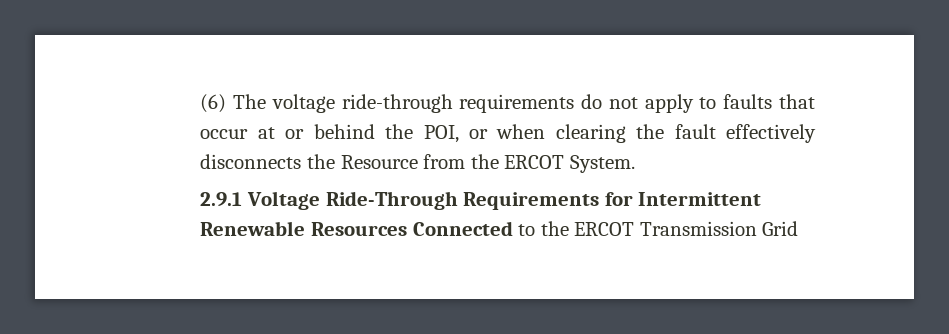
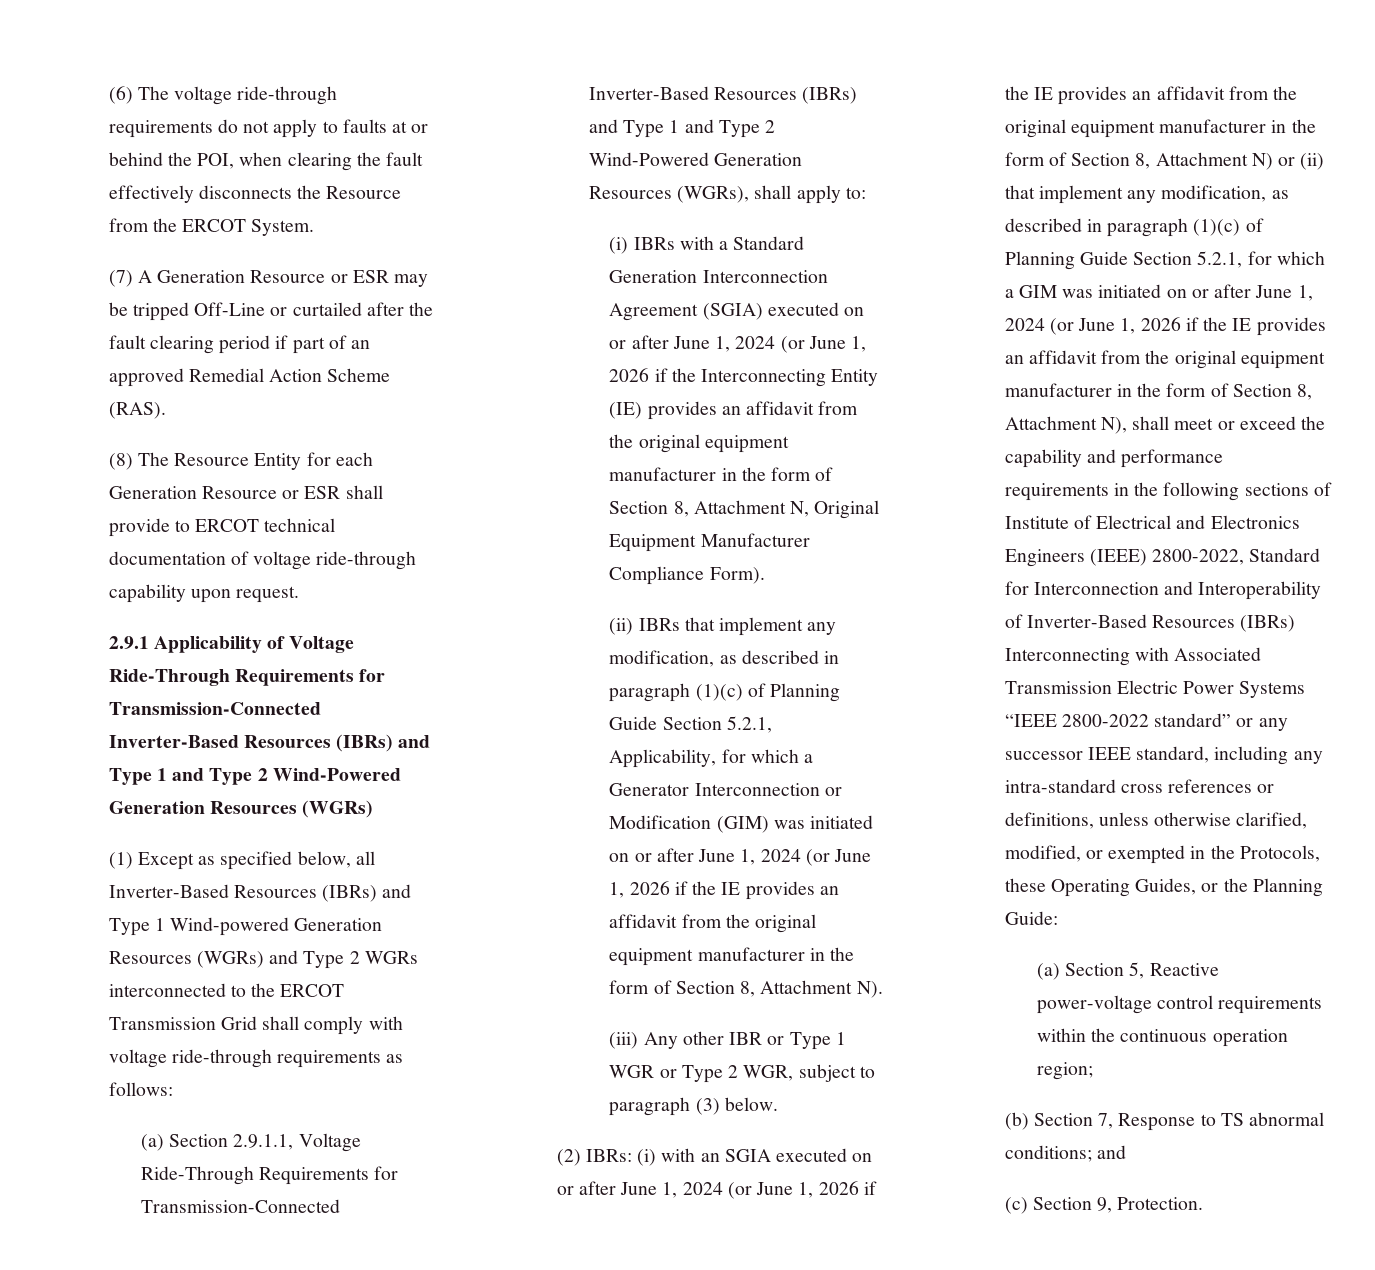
- (6) The voltage ride-through requirements do not apply to faults that occur at or behind the POI, or when clearing the fault effectively disconnects the Resource from the ERCOT System.
+ (6) The voltage ride-through requirements do not apply to faults at or behind the POI, when clearing the fault effectively disconnects the Resource from the ERCOT System.
+ (7) A Generation Resource or ESR may be tripped Off-Line or curtailed after the fault clearing period if part of an approved Remedial Action Scheme (RAS).
+ (8) The Resource Entity for each Generation Resource or ESR shall provide to ERCOT technical documentation of voltage ride-through capability upon request.
- 2.9.1 Voltage Ride-Through Requirements for Intermittent Renewable Resources Connected to the ERCOT Transmission Grid
+ 2.9.1 Applicability of Voltage Ride-Through Requirements for Transmission-Connected Inverter-Based Resources (IBRs) and Type 1 and Type 2 Wind-Powered Generation Resources (WGRs)
+ (1) Except as specified below, all Inverter-Based Resources (IBRs) and Type 1 Wind-powered Generation Resources (WGRs) and Type 2 WGRs interconnected to the ERCOT Transmission Grid shall comply with voltage ride-through requirements as follows:
+ (a) Section 2.9.1.1, Voltage Ride-Through Requirements for Transmission-Connected Inverter-Based Resources (IBRs) and Type 1 and Type 2 Wind-Powered Generation Resources (WGRs), shall apply to:
+ (i) IBRs with a Standard Generation Interconnection Agreement (SGIA) executed on or after June 1, 2024 (or June 1, 2026 if the Interconnecting Entity (IE) provides an affidavit from the original equipment manufacturer in the form of Section 8, Attachment N, Original Equipment Manufacturer Compliance Form).
+ (ii) IBRs that implement any modification, as described in paragraph (1)(c) of Planning Guide Section 5.2.1, Applicability, for which a Generator Interconnection or Modification (GIM) was initiated on or after June 1, 2024 (or June 1, 2026 if the IE provides an affidavit from the original equipment manufacturer in the form of Section 8, Attachment N).
+ (iii) Any other IBR or Type 1 WGR or Type 2 WGR, subject to paragraph (3) below.
+ (2) IBRs: (i) with an SGIA executed on or after June 1, 2024 (or June 1, 2026 if the IE provides an affidavit from the original equipment manufacturer in the form of Section 8, Attachment N) or (ii) that implement any modification, as described in paragraph (1)(c) of Planning Guide Section 5.2.1, for which a GIM was initiated on or after June 1, 2024 (or June 1, 2026 if the IE provides an affidavit from the original equipment manufacturer in the form of Section 8, Attachment N), shall meet or exceed the capability and performance requirements in the following sections of Institute of Electrical and Electronics Engineers (IEEE) 2800-2022, Standard for Interconnection and Interoperability of Inverter-Based Resources (IBRs) Interconnecting with Associated Transmission Electric Power Systems “IEEE 2800-2022 standard” or any successor IEEE standard, including any intra-standard cross references or definitions, unless otherwise clarified, modified, or exempted in the Protocols, these Operating Guides, or the Planning Guide:
+ (a) Section 5, Reactive power-voltage control requirements within the continuous operation region;
+ (b) Section 7, Response to TS abnormal conditions; and
+ (c) Section 9, Protection.

